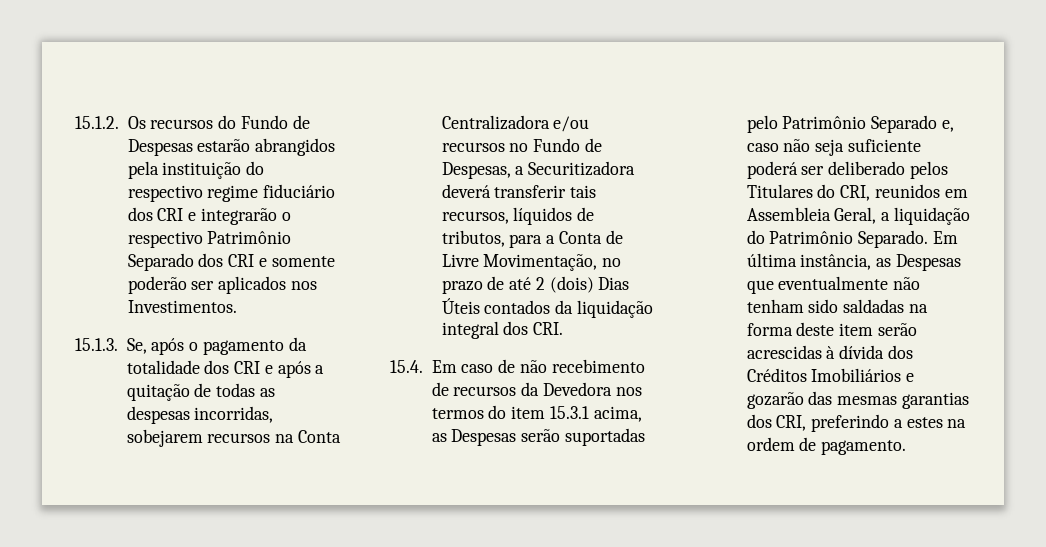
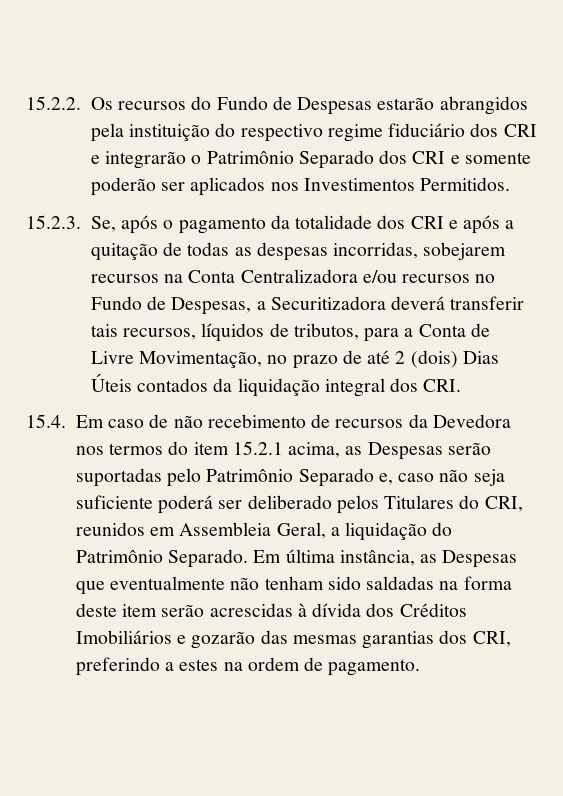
- 15.1.2. Os recursos do Fundo de Despesas estarão abrangidos pela instituição do respectivo regime fiduciário dos CRI e integrarão o respectivo Patrimônio Separado dos CRI e somente poderão ser aplicados nos Investimentos.
- 15.1.3. Se, após o pagamento da totalidade dos CRI e após a quitação de todas as despesas incorridas, sobejarem recursos na Conta Centralizadora e/ou recursos no Fundo de Despesas, a Securitizadora deverá transferir tais recursos, líquidos de tributos, para a Conta de Livre Movimentação, no prazo de até 2 (dois) Dias Úteis contados da liquidação integral dos CRI.
+ 15.2.2. Os recursos do Fundo de Despesas estarão abrangidos pela instituição do respectivo regime fiduciário dos CRI e integrarão o Patrimônio Separado dos CRI e somente poderão ser aplicados nos Investimentos Permitidos.
+ 15.2.3. Se, após o pagamento da totalidade dos CRI e após a quitação de todas as despesas incorridas, sobejarem recursos na Conta Centralizadora e/ou recursos no Fundo de Despesas, a Securitizadora deverá transferir tais recursos, líquidos de tributos, para a Conta de Livre Movimentação, no prazo de até 2 (dois) Dias Úteis contados da liquidação integral dos CRI.
- 15.4. Em caso de não recebimento de recursos da Devedora nos termos do item 15.3.1 acima, as Despesas serão suportadas pelo Patrimônio Separado e, caso não seja suficiente poderá ser deliberado pelos Titulares do CRI, reunidos em Assembleia Geral, a liquidação do Patrimônio Separado.
+ 15.4. Em caso de não recebimento de recursos da Devedora nos termos do item 15.2.1 acima, as Despesas serão suportadas pelo Patrimônio Separado e, caso não seja suficiente poderá ser deliberado pelos Titulares do CRI, reunidos em Assembleia Geral, a liquidação do Patrimônio Separado.

